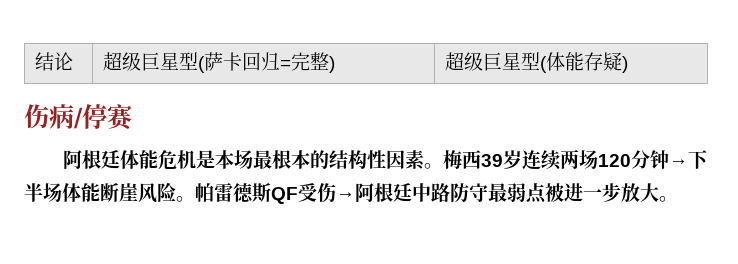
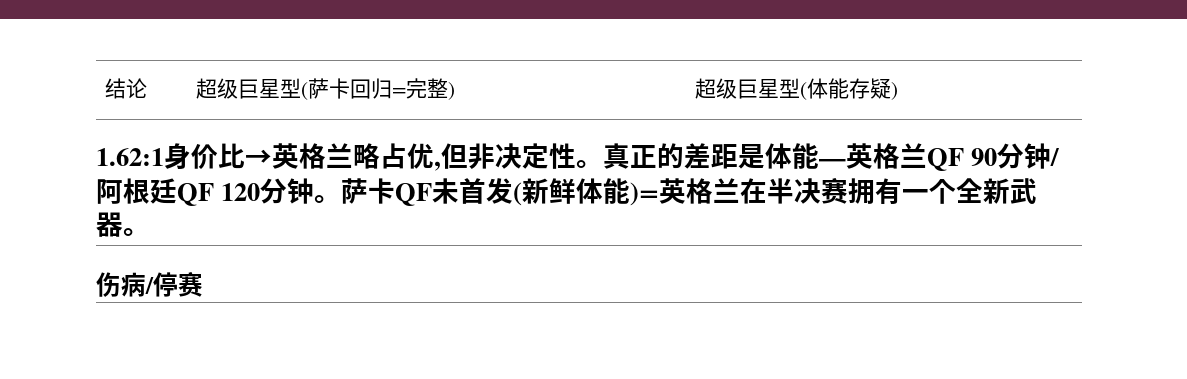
+ 1.62:1身价比→英格兰略占优,但非决定性。真正的差距是体能—英格兰QF 90分钟/阿根廷QF 120分钟。萨卡QF未首发(新鲜体能)=英格兰在半决赛拥有一个全新武器。
  伤病/停赛
- 阿根廷体能危机是本场最根本的结构性因素。梅西39岁连续两场120分钟→下半场体能断崖风险。帕雷德斯QF受伤→阿根廷中路防守最弱点被进一步放大。

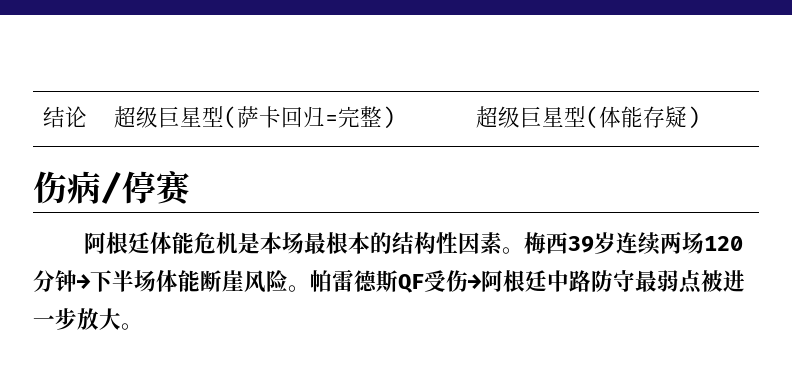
- 1.62:1身价比→英格兰略占优,但非决定性。真正的差距是体能—英格兰QF 90分钟/阿根廷QF 120分钟。萨卡QF未首发(新鲜体能)=英格兰在半决赛拥有一个全新武器。
  伤病/停赛
+ 阿根廷体能危机是本场最根本的结构性因素。梅西39岁连续两场120分钟→下半场体能断崖风险。帕雷德斯QF受伤→阿根廷中路防守最弱点被进一步放大。

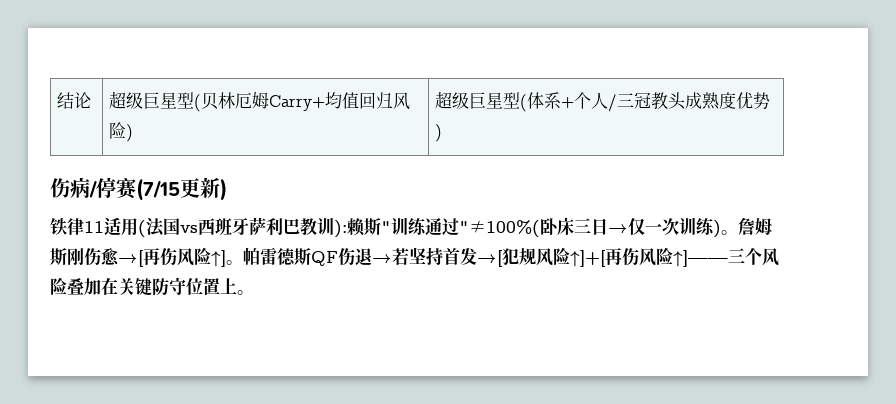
- 结论 | 超级巨星型(萨卡回归=完整) | 超级巨星型(体能存疑)
- 伤病/停赛
- 阿根廷体能危机是本场最根本的结构性因素。梅西39岁连续两场120分钟→下半场体能断崖风险。帕雷德斯QF受伤→阿根廷中路防守最弱点被进一步放大。
+ 结论 | 超级巨星型(贝林厄姆Carry+均值回归风险) | 超级巨星型(体系+个人/三冠教头成熟度优势)
+ 伤病/停赛(7/15更新)
+ 铁律11适用(法国vs西班牙萨利巴教训):赖斯"训练通过"≠100%(卧床三日→仅一次训练)。詹姆斯刚伤愈→[再伤风险↑]。帕雷德斯QF伤退→若坚持首发→[犯规风险↑]+[再伤风险↑]——三个风险叠加在关键防守位置上。

